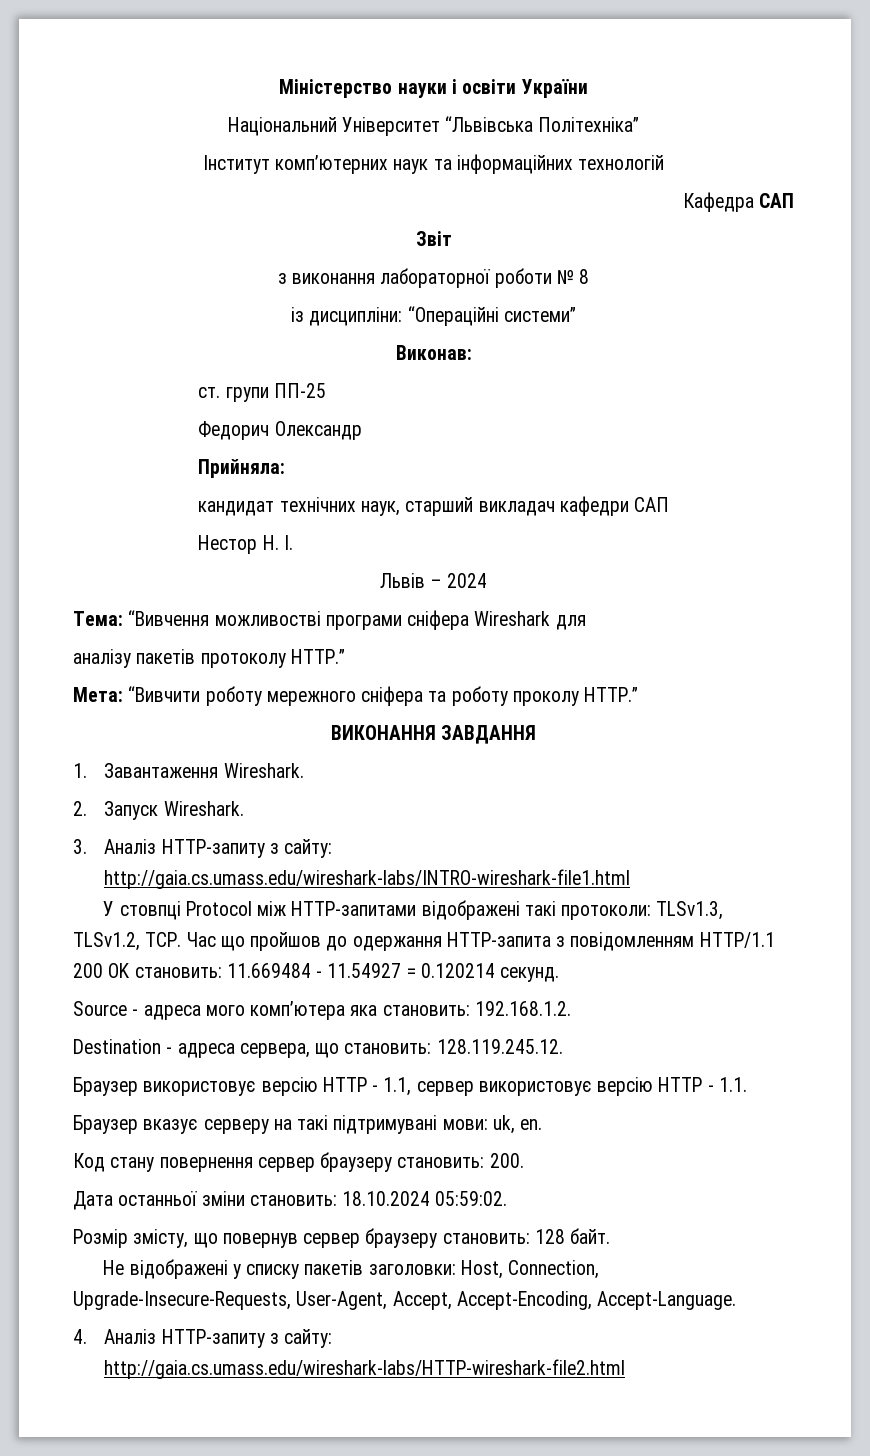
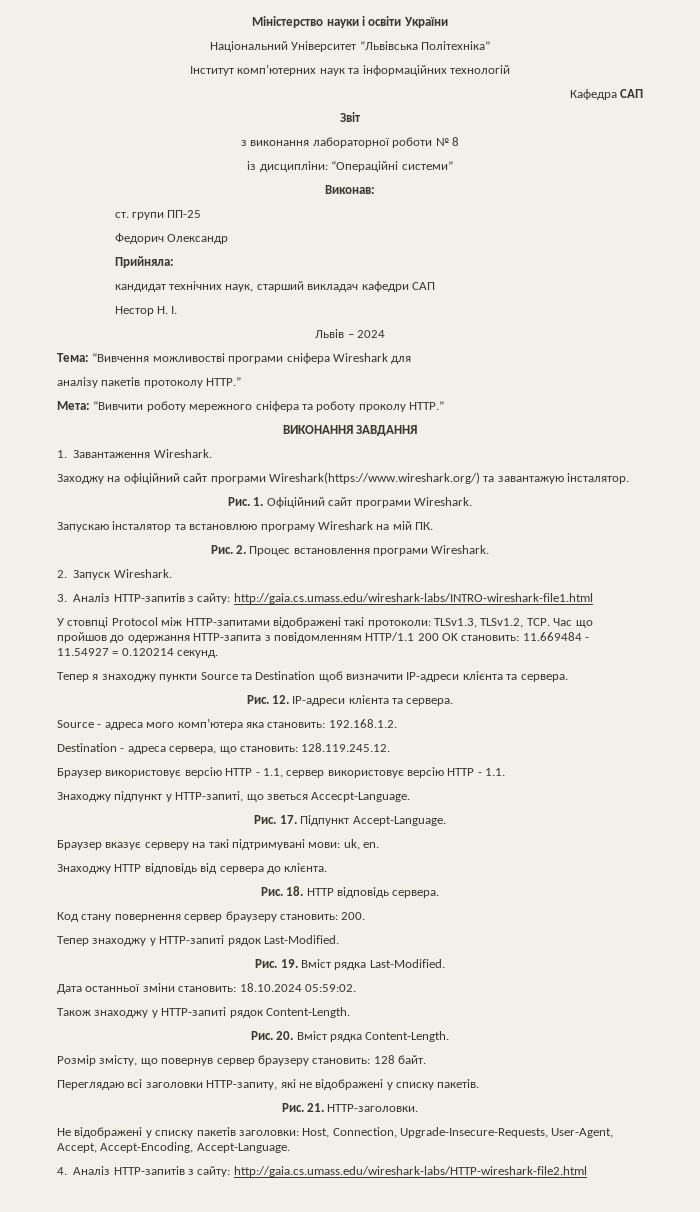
+ Заходжу на офіційний сайт програми Wireshark(https://www.wireshark.org/) та завантажую інсталятор.
+ Рис. 1. Офіційний сайт програми Wireshark.
+ Запускаю інсталятор та встановлюю програму Wireshark на мій ПК.
+ Рис. 2. Процес встановлення програми Wireshark.
- 3. Аналіз HTTP-запиту з сайту: http://gaia.cs.umass.edu/wireshark-labs/INTRO-wireshark-file1.html
+ 3. Аналіз HTTP-запитів з сайту: http://gaia.cs.umass.edu/wireshark-labs/INTRO-wireshark-file1.html
+ Тепер я знаходжу пункти Source та Destination щоб визначити IP-адреси клієнта та сервера.
+ Рис. 12. IP-адреси клієнта та сервера.
+ Знаходжу підпункт у HTTP-запиті, що зветься Accecpt-Language.
+ Рис. 17. Підпункт Accept-Language.
+ Знаходжу HTTP відповідь від сервера до клієнта.
+ Рис. 18. HTTP відповідь сервера.
+ Тепер знаходжу у HTTP-запиті рядок Last-Modified.
+ Рис. 19. Вміст рядка Last-Modified.
+ Також знаходжу у HTTP-запиті рядок Content-Length.
+ Рис. 20. Вміст рядка Content-Length.
+ Переглядаю всі заголовки HTTP-запиту, які не відображені у списку пакетів.
+ Рис. 21. HTTP-заголовки.
- 4. Аналіз HTTP-запиту з сайту: http://gaia.cs.umass.edu/wireshark-labs/HTTP-wireshark-file2.html
+ 4. Аналіз HTTP-запитів з сайту: http://gaia.cs.umass.edu/wireshark-labs/HTTP-wireshark-file2.html

